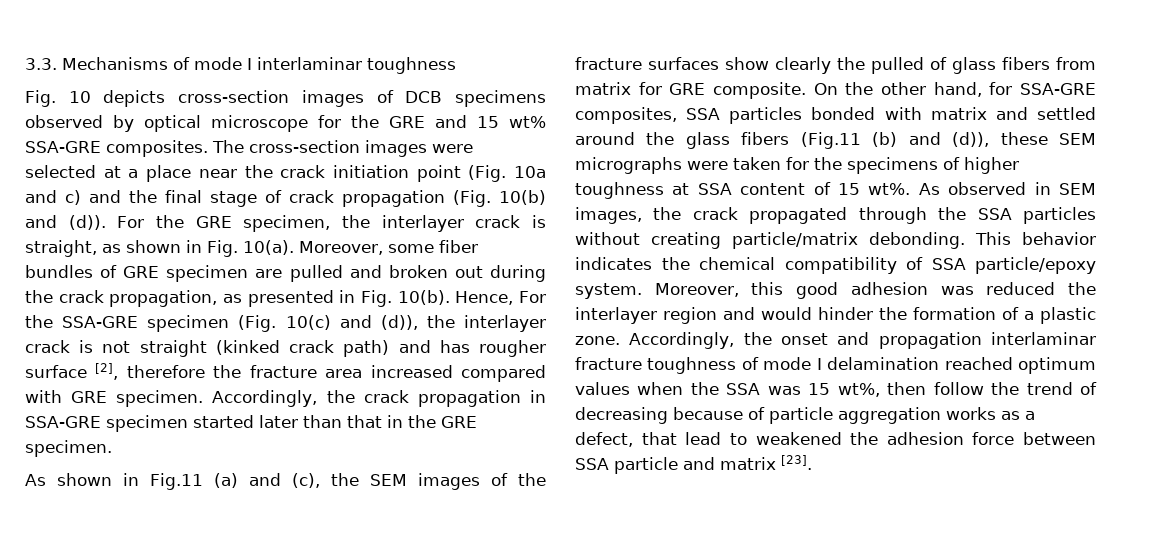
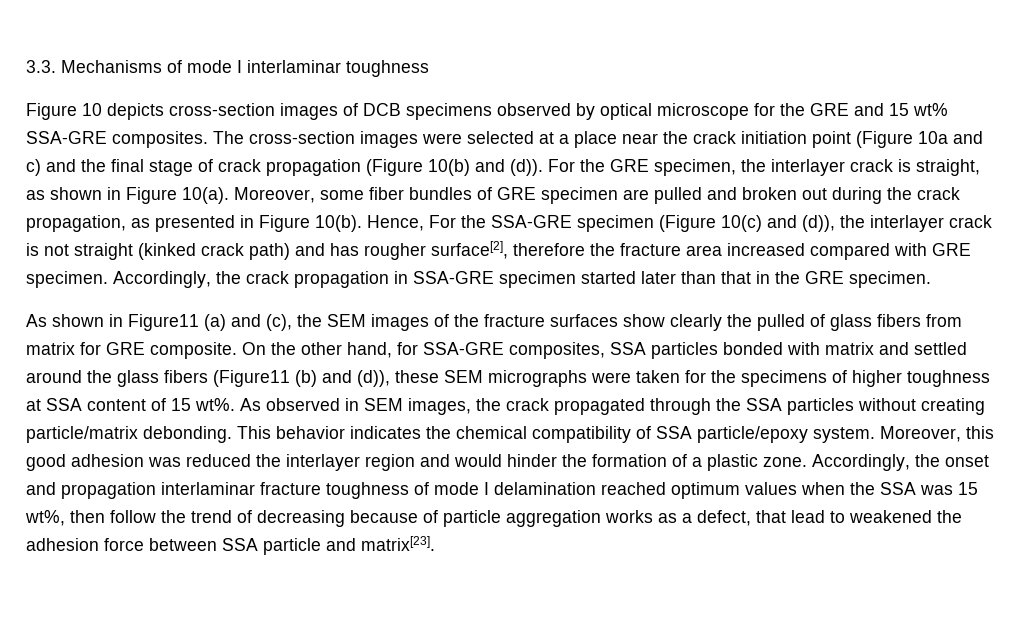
- Fig. 10 depicts cross-section images of DCB specimens observed by optical microscope for the GRE and 15 wt% SSA-GRE composites.
+ Figure 10 depicts cross-section images of DCB specimens observed by optical microscope for the GRE and 15 wt% SSA-GRE composites.
- The cross-section images were selected at a place near the crack initiation point (Fig. 10a and c) and the final stage of crack propagation (Fig. 10(b) and (d)).
+ The cross-section images were selected at a place near the crack initiation point (Figure 10a and c) and the final stage of crack propagation (Figure 10(b) and (d)).
- For the GRE specimen, the interlayer crack is straight, as shown in Fig. 10(a).
+ For the GRE specimen, the interlayer crack is straight, as shown in Figure 10(a).
- Moreover, some fiber bundles of GRE specimen are pulled and broken out during the crack propagation, as presented in Fig. 10(b).
+ Moreover, some fiber bundles of GRE specimen are pulled and broken out during the crack propagation, as presented in Figure 10(b).
- Hence, For the SSA-GRE specimen (Fig. 10(c) and (d)), the interlayer crack is not straight (kinked crack path) and has rougher surface [2], therefore the fracture area increased compared with GRE specimen.
+ Hence, For the SSA-GRE specimen (Figure 10(c) and (d)), the interlayer crack is not straight (kinked crack path) and has rougher surface[2], therefore the fracture area increased compared with GRE specimen.
- As shown in Fig.11 (a) and (c), the SEM images of the fracture surfaces show clearly the pulled of glass fibers from matrix for GRE composite.
+ As shown in Figure11 (a) and (c), the SEM images of the fracture surfaces show clearly the pulled of glass fibers from matrix for GRE composite.
- On the other hand, for SSA-GRE composites, SSA particles bonded with matrix and settled around the glass fibers (Fig.11 (b) and (d)), these SEM micrographs were taken for the specimens of higher toughness at SSA content of 15 wt%.
+ On the other hand, for SSA-GRE composites, SSA particles bonded with matrix and settled around the glass fibers (Figure11 (b) and (d)), these SEM micrographs were taken for the specimens of higher toughness at SSA content of 15 wt%.
- Accordingly, the onset and propagation interlaminar fracture toughness of mode I delamination reached optimum values when the SSA was 15 wt%, then follow the trend of decreasing because of particle aggregation works as a defect, that lead to weakened the adhesion force between SSA particle and matrix [23].
+ Accordingly, the onset and propagation interlaminar fracture toughness of mode I delamination reached optimum values when the SSA was 15 wt%, then follow the trend of decreasing because of particle aggregation works as a defect, that lead to weakened the adhesion force between SSA particle and matrix[23].

